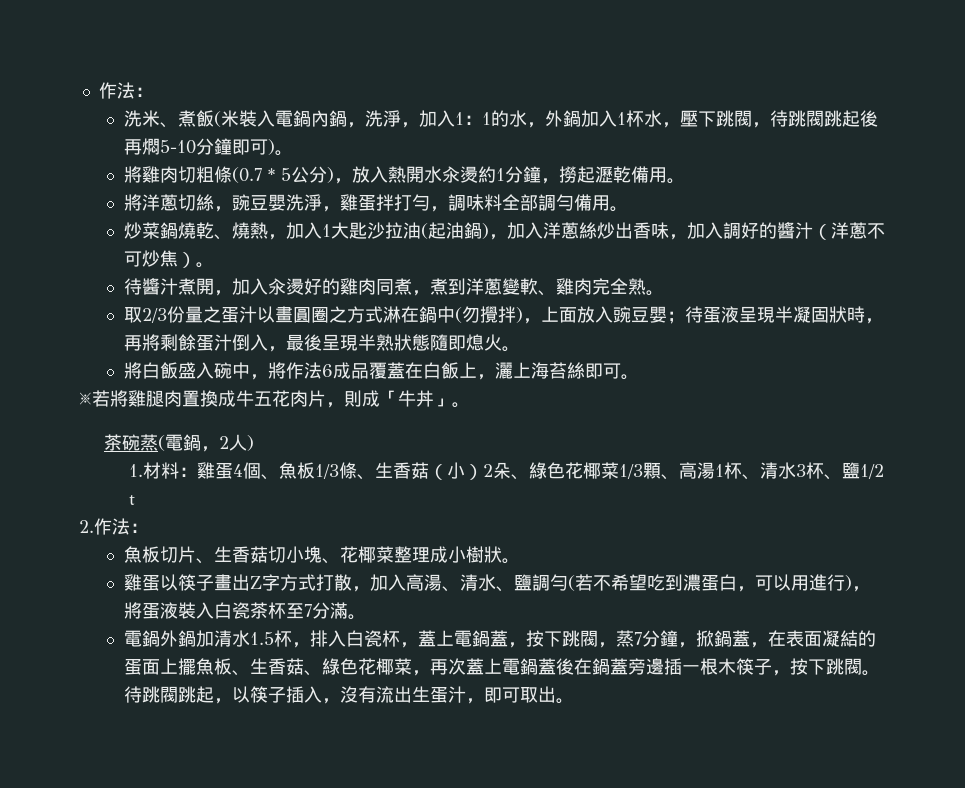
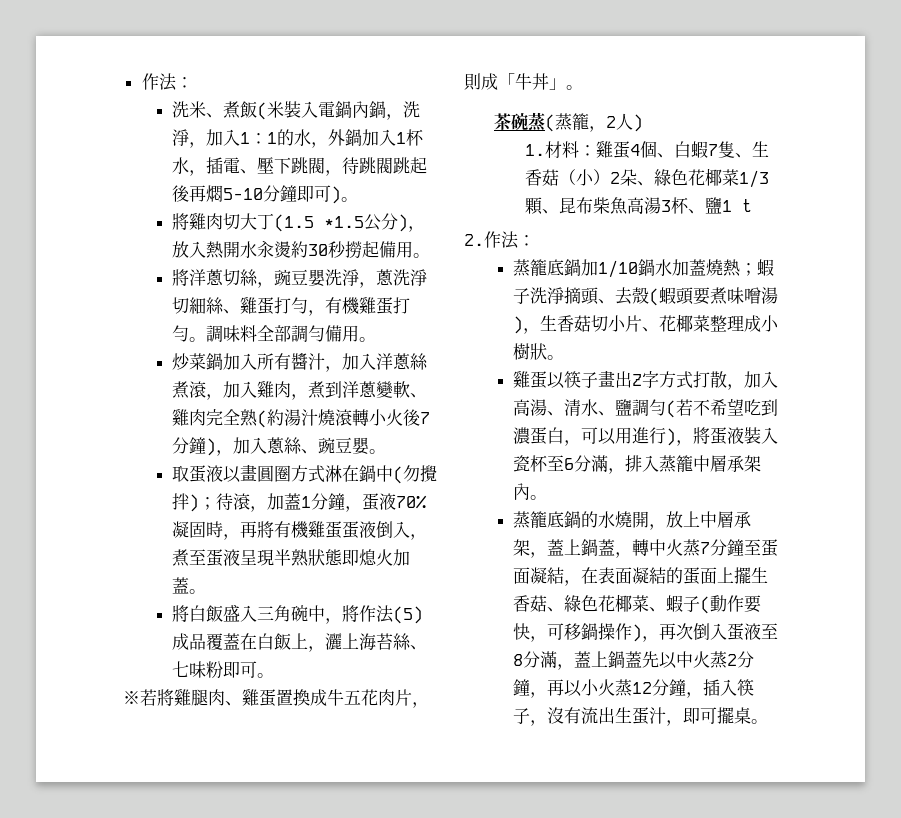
- 洗米、煮飯(米裝入電鍋內鍋，洗淨，加入1：1的水，外鍋加入1杯水，壓下跳閥，待跳閥跳起後再燜5-10分鐘即可)。
+ 洗米、煮飯(米裝入電鍋內鍋，洗淨，加入1：1的水，外鍋加入1杯水，插電、壓下跳閥，待跳閥跳起後再燜5-10分鐘即可)。
- 將雞肉切粗條(0.7 * 5公分)，放入熱開水汆燙約1分鐘，撈起瀝乾備用。
+ 將雞肉切大丁(1.5 *1.5公分)，放入熱開水汆燙約30秒撈起備用。
- 將洋蔥切絲，豌豆嬰洗淨，雞蛋拌打勻，調味料全部調勻備用。
+ 將洋蔥切絲，豌豆嬰洗淨，蔥洗淨切細絲、雞蛋打勻，有機雞蛋打勻。調味料全部調勻備用。
- 炒菜鍋燒乾、燒熱，加入1大匙沙拉油(起油鍋)，加入洋蔥絲炒出香味，加入調好的醬汁（洋蔥不可炒焦）。
- 待醬汁煮開，加入汆燙好的雞肉同煮，煮到洋蔥變軟、雞肉完全熟。
- 取2/3份量之蛋汁以畫圓圈之方式淋在鍋中(勿攪拌)，上面放入豌豆嬰；待蛋液呈現半凝固狀時，再將剩餘蛋汁倒入，最後呈現半熟狀態隨即熄火。
+ 炒菜鍋加入所有醬汁，加入洋蔥絲煮滾，加入雞肉，煮到洋蔥變軟、雞肉完全熟(約湯汁燒滾轉小火後7分鐘)，加入蔥絲、豌豆嬰。
+ 取蛋液以畫圓圈方式淋在鍋中(勿攪拌)；待滾，加蓋1分鐘，蛋液70%凝固時，再將有機雞蛋蛋液倒入，煮至蛋液呈現半熟狀態即熄火加蓋。
- 將白飯盛入碗中，將作法6成品覆蓋在白飯上，灑上海苔絲即可。
+ 將白飯盛入三角碗中，將作法(5)成品覆蓋在白飯上，灑上海苔絲、七味粉即可。
- ※若將雞腿肉置換成牛五花肉片，則成「牛丼」。
+ ※若將雞腿肉、雞蛋置換成牛五花肉片，則成「牛丼」。
- 茶碗蒸(電鍋，2人)
+ 茶碗蒸(蒸籠，2人)
- 1.材料：雞蛋4個、魚板1/3條、生香菇（小）2朵、綠色花椰菜1/3顆、高湯1杯、清水3杯、鹽1/2 t
+ 1.材料：雞蛋4個、白蝦7隻、生香菇（小）2朵、綠色花椰菜1/3顆、昆布柴魚高湯3杯、鹽1 t
- 魚板切片、生香菇切小塊、花椰菜整理成小樹狀。
+ 蒸籠底鍋加1/10鍋水加蓋燒熱；蝦子洗淨摘頭、去殼(蝦頭要煮味噌湯)，生香菇切小片、花椰菜整理成小樹狀。
- 雞蛋以筷子畫出Z字方式打散，加入高湯、清水、鹽調勻(若不希望吃到濃蛋白，可以用進行)，將蛋液裝入白瓷茶杯至7分滿。
- 電鍋外鍋加清水1.5杯，排入白瓷杯，蓋上電鍋蓋，按下跳閥，蒸7分鐘，掀鍋蓋，在表面凝結的蛋面上擺魚板、生香菇、綠色花椰菜，再次蓋上電鍋蓋後在鍋蓋旁邊插一根木筷子，按下跳閥。待跳閥跳起，以筷子插入，沒有流出生蛋汁，即可取出。
+ 雞蛋以筷子畫出Z字方式打散，加入高湯、清水、鹽調勻(若不希望吃到濃蛋白，可以用進行)，將蛋液裝入瓷杯至6分滿，排入蒸籠中層承架內。
+ 蒸籠底鍋的水燒開，放上中層承架，蓋上鍋蓋，轉中火蒸7分鐘至蛋面凝結，在表面凝結的蛋面上擺生香菇、綠色花椰菜、蝦子(動作要快，可移鍋操作)，再次倒入蛋液至8分滿，蓋上鍋蓋先以中火蒸2分鐘，再以小火蒸12分鐘，插入筷子，沒有流出生蛋汁，即可擺桌。

